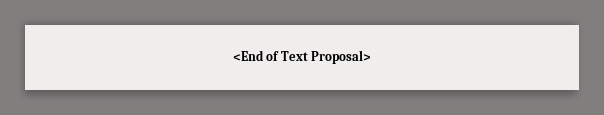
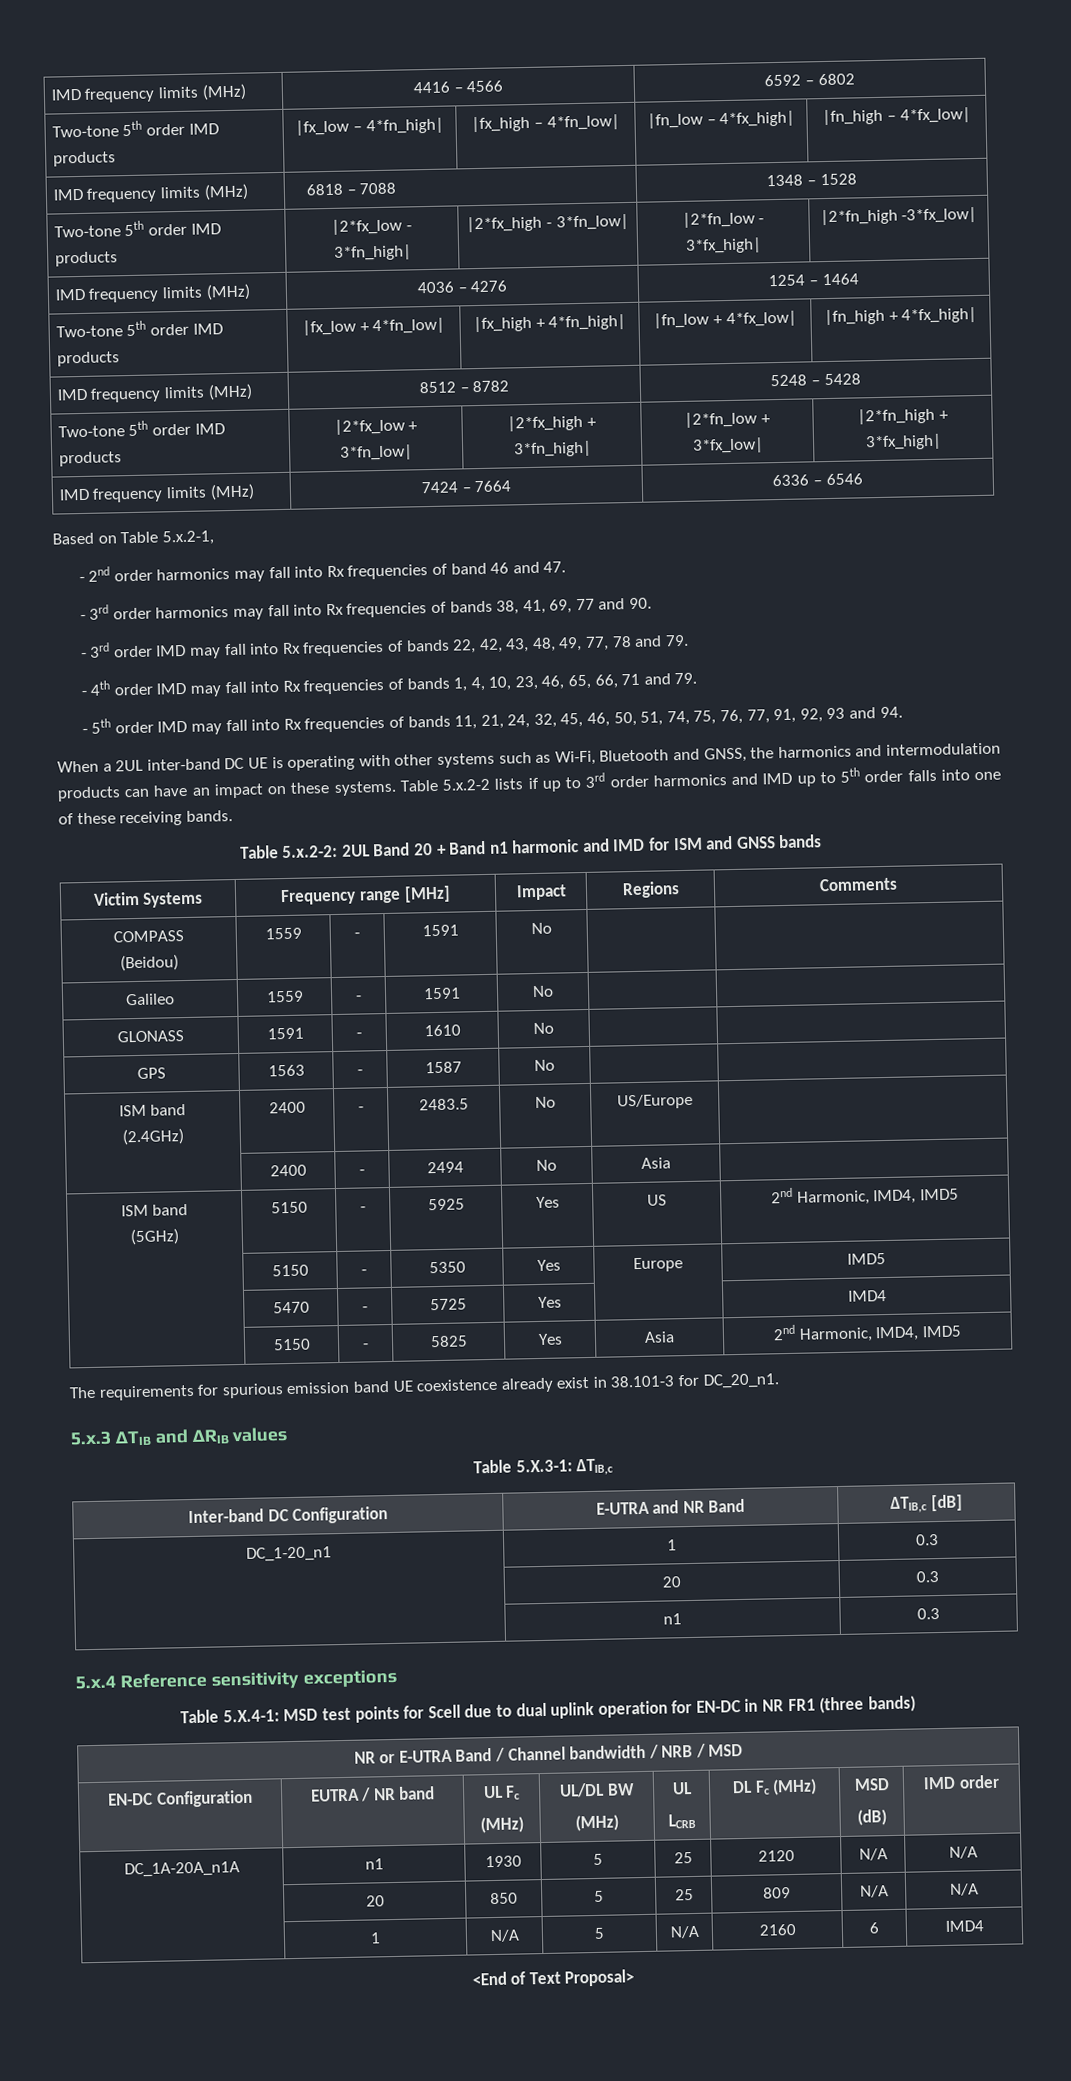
+ IMD frequency limits (MHz) | 4416 – 4566 | 6592 – 6802
+ Two-tone 5th order IMD products | |fx_low – 4*fn_high| | |fx_high – 4*fn_low| | |fn_low – 4*fx_high| | |fn_high – 4*fx_low|
+ IMD frequency limits (MHz) | 6818 – 7088 | 1348 – 1528
+ Two-tone 5th order IMD products | |2*fx_low - 3*fn_high| | |2*fx_high - 3*fn_low| | |2*fn_low - 3*fx_high| | |2*fn_high -3*fx_low|
+ IMD frequency limits (MHz) | 4036 – 4276 | 1254 – 1464
+ Two-tone 5th order IMD products | |fx_low + 4*fn_low| | |fx_high + 4*fn_high| | |fn_low + 4*fx_low| | |fn_high + 4*fx_high|
+ IMD frequency limits (MHz) | 8512 – 8782 | 5248 – 5428
+ Two-tone 5th order IMD products | |2*fx_low + 3*fn_low| | |2*fx_high + 3*fn_high| | |2*fn_low + 3*fx_low| | |2*fn_high + 3*fx_high|
+ IMD frequency limits (MHz) | 7424 – 7664 | 6336 – 6546
+ Based on Table 5.x.2-1,
+ - 2nd order harmonics may fall into Rx frequencies of band 46 and 47.
+ - 3rd order harmonics may fall into Rx frequencies of bands 38, 41, 69, 77 and 90.
+ - 3rd order IMD may fall into Rx frequencies of bands 22, 42, 43, 48, 49, 77, 78 and 79.
+ - 4th order IMD may fall into Rx frequencies of bands 1, 4, 10, 23, 46, 65, 66, 71 and 79.
+ - 5th order IMD may fall into Rx frequencies of bands 11, 21, 24, 32, 45, 46, 50, 51, 74, 75, 76, 77, 91, 92, 93 and 94.
+ When a 2UL inter-band DC UE is operating with other systems such as Wi-Fi, Bluetooth and GNSS, the harmonics and intermodulation products can have an impact on these systems. Table 5.x.2-2 lists if up to 3rd order harmonics and IMD up to 5th order falls into one of these receiving bands.
+ Table 5.x.2-2: 2UL Band 20 + Band n1 harmonic and IMD for ISM and GNSS bands
+ Victim Systems | Frequency range [MHz] | Impact | Regions | Comments
+ COMPASS
+ (Beidou) | 1559 | - | 1591 | No | |
+ Galileo | 1559 | - | 1591 | No | |
+ GLONASS | 1591 | - | 1610 | No | |
+ GPS | 1563 | - | 1587 | No | |
+ ISM band
+ (2.4GHz) | 2400 | - | 2483.5 | No | US/Europe |
+ | 2400 | - | 2494 | No | Asia |
+ ISM band
+ (5GHz) | 5150 | - | 5925 | Yes | US | 2nd Harmonic, IMD4, IMD5
+ | 5150 | - | 5350 | Yes | Europe | IMD5
+ | 5470 | - | 5725 | Yes | | IMD4
+ | 5150 | - | 5825 | Yes | Asia | 2nd Harmonic, IMD4, IMD5
+ The requirements for spurious emission band UE coexistence already exist in 38.101-3 for DC_20_n1.
+ 5.x.3 ∆TIB and ∆RIB values
+ Table 5.X.3-1: ΔTIB,c
+ Inter-band DC Configuration | E-UTRA and NR Band | ΔTIB,c [dB]
+ DC_1-20_n1 | 1 | 0.3
+ | 20 | 0.3
+ | n1 | 0.3
+ 5.x.4 Reference sensitivity exceptions
+ Table 5.X.4-1: MSD test points for Scell due to dual uplink operation for EN-DC in NR FR1 (three bands)
+ NR or E-UTRA Band / Channel bandwidth / NRB / MSD
+ EN-DC Configuration | EUTRA / NR band | UL Fc
+ (MHz) | UL/DL BW
+ (MHz) | UL
+ LCRB | DL Fc (MHz) | MSD
+ (dB) | IMD order
+ DC_1A-20A_n1A | n1 | 1930 | 5 | 25 | 2120 | N/A | N/A
+ | 20 | 850 | 5 | 25 | 809 | N/A | N/A
+ | 1 | N/A | 5 | N/A | 2160 | 6 | IMD4

